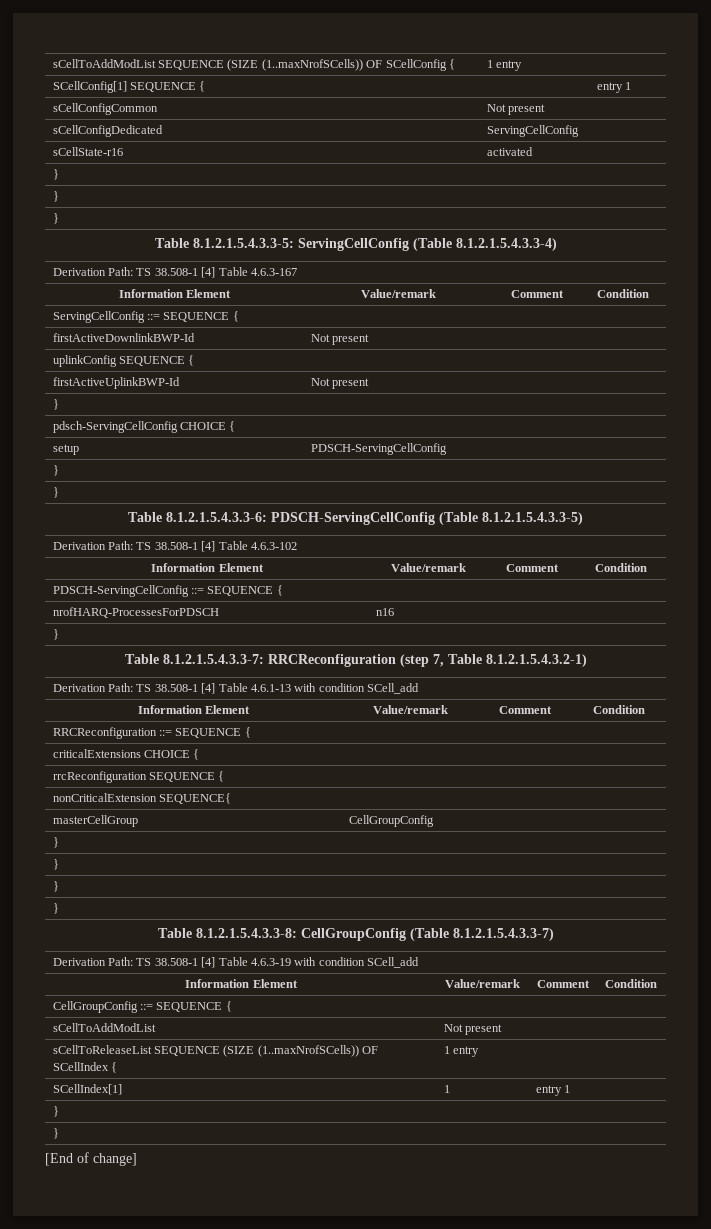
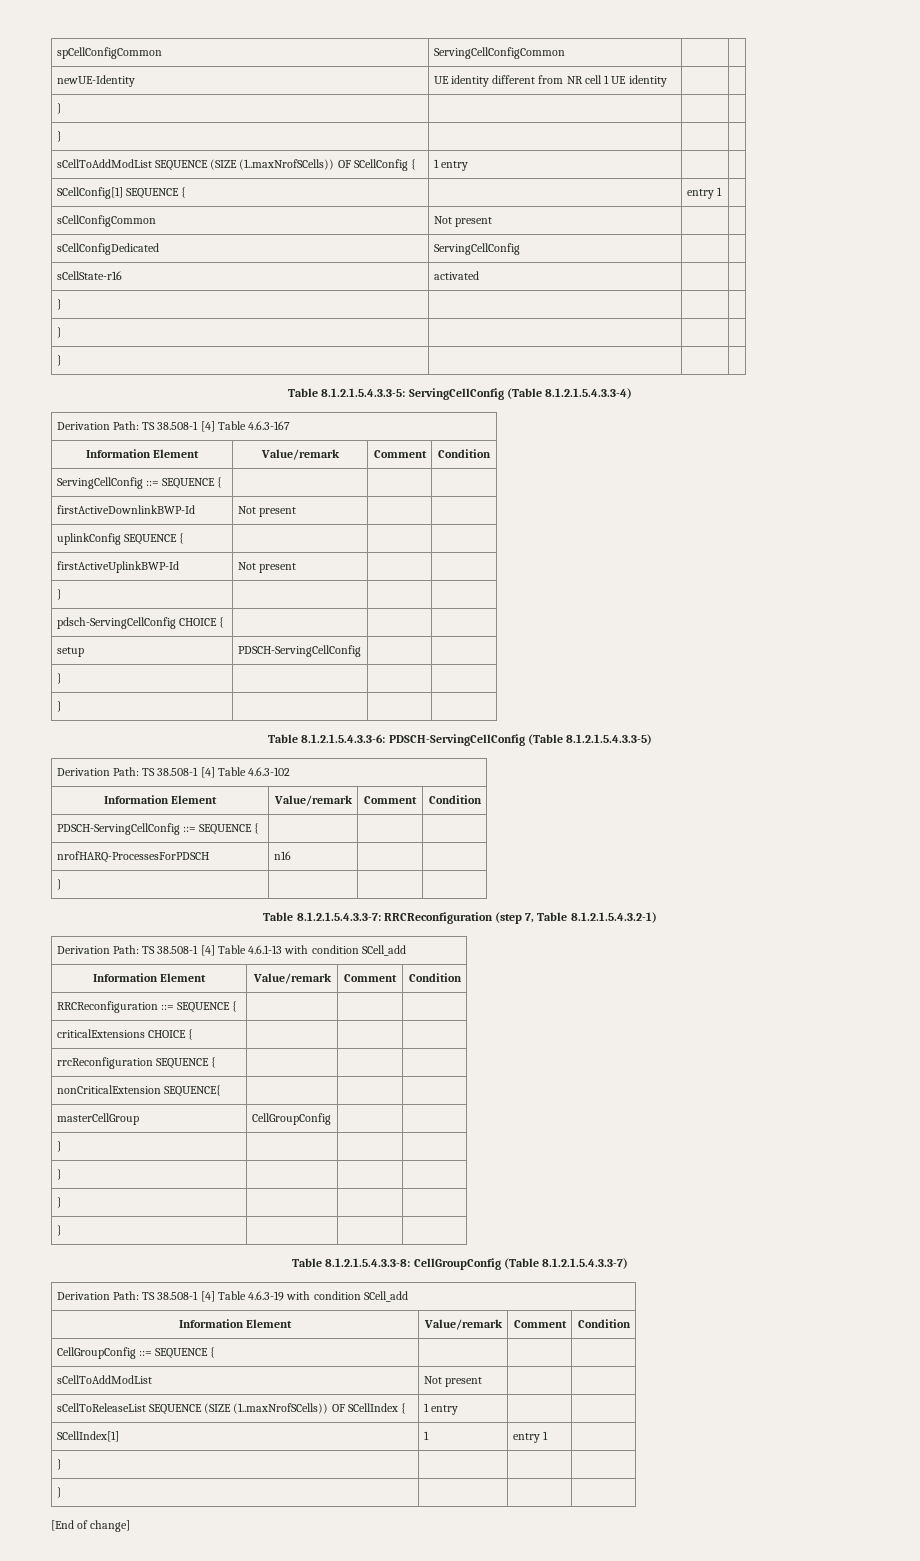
+ spCellConfigCommon | ServingCellConfigCommon | |
+ newUE-Identity | UE identity different from NR cell 1 UE identity | |
+ } | | |
+ } | | |

